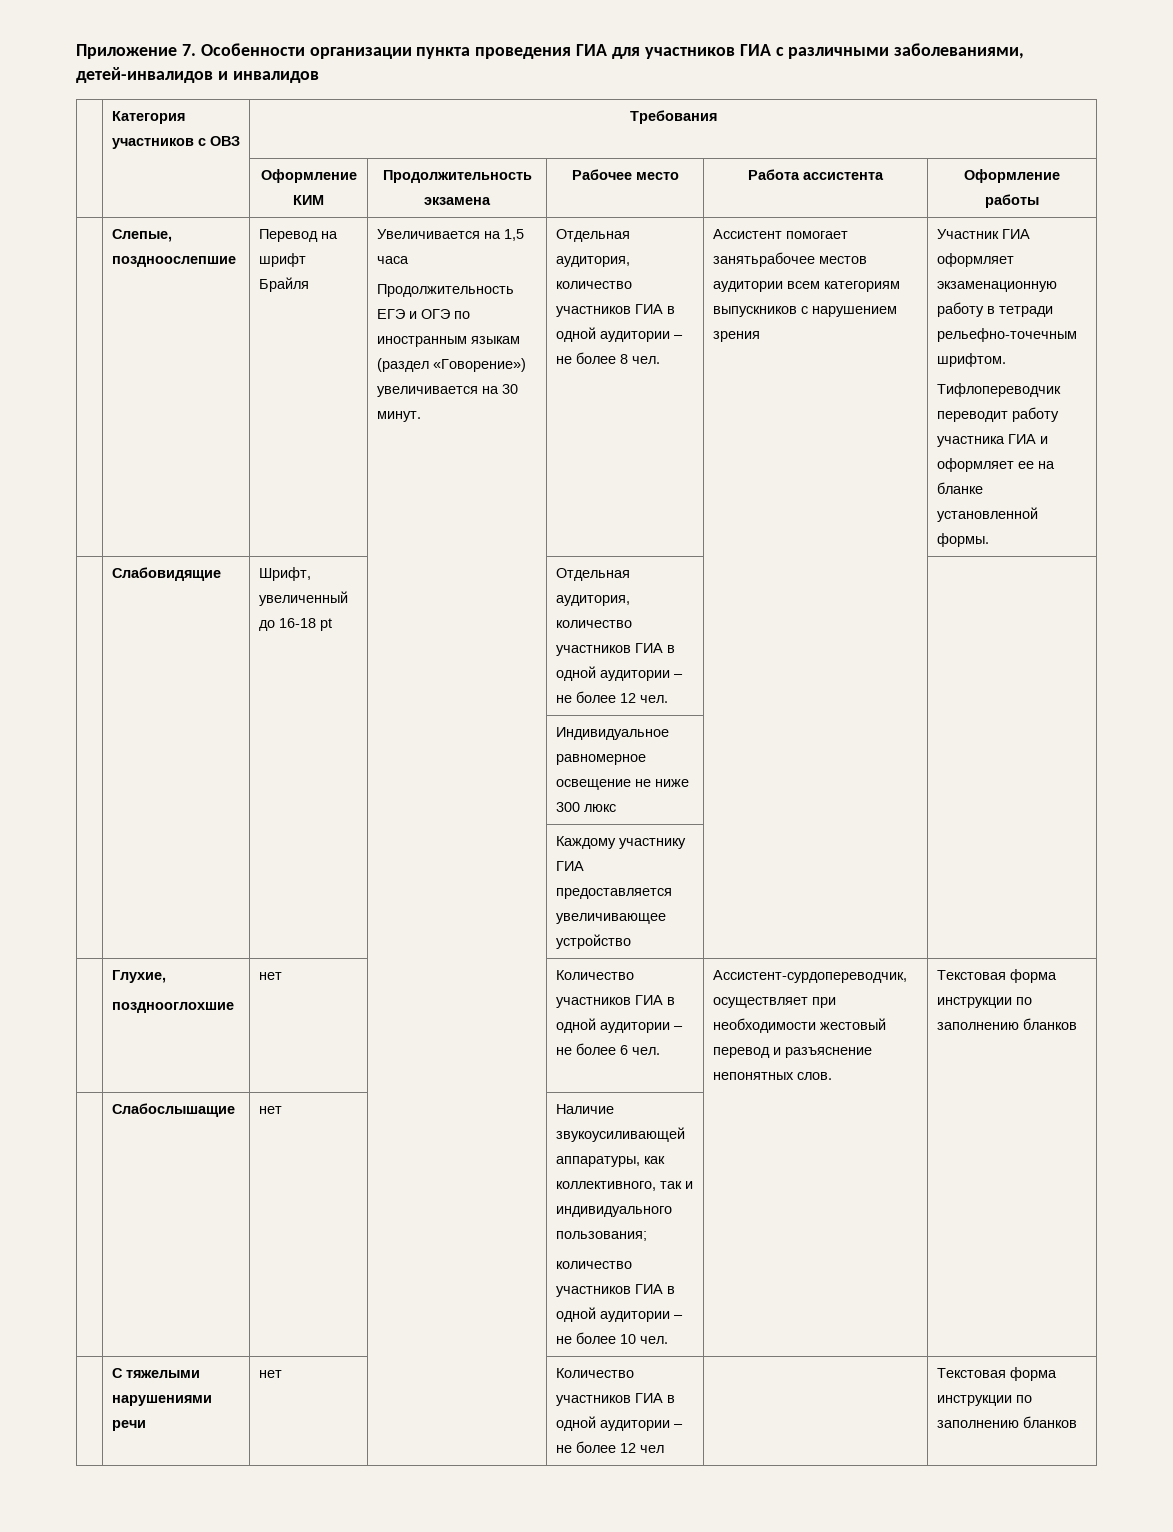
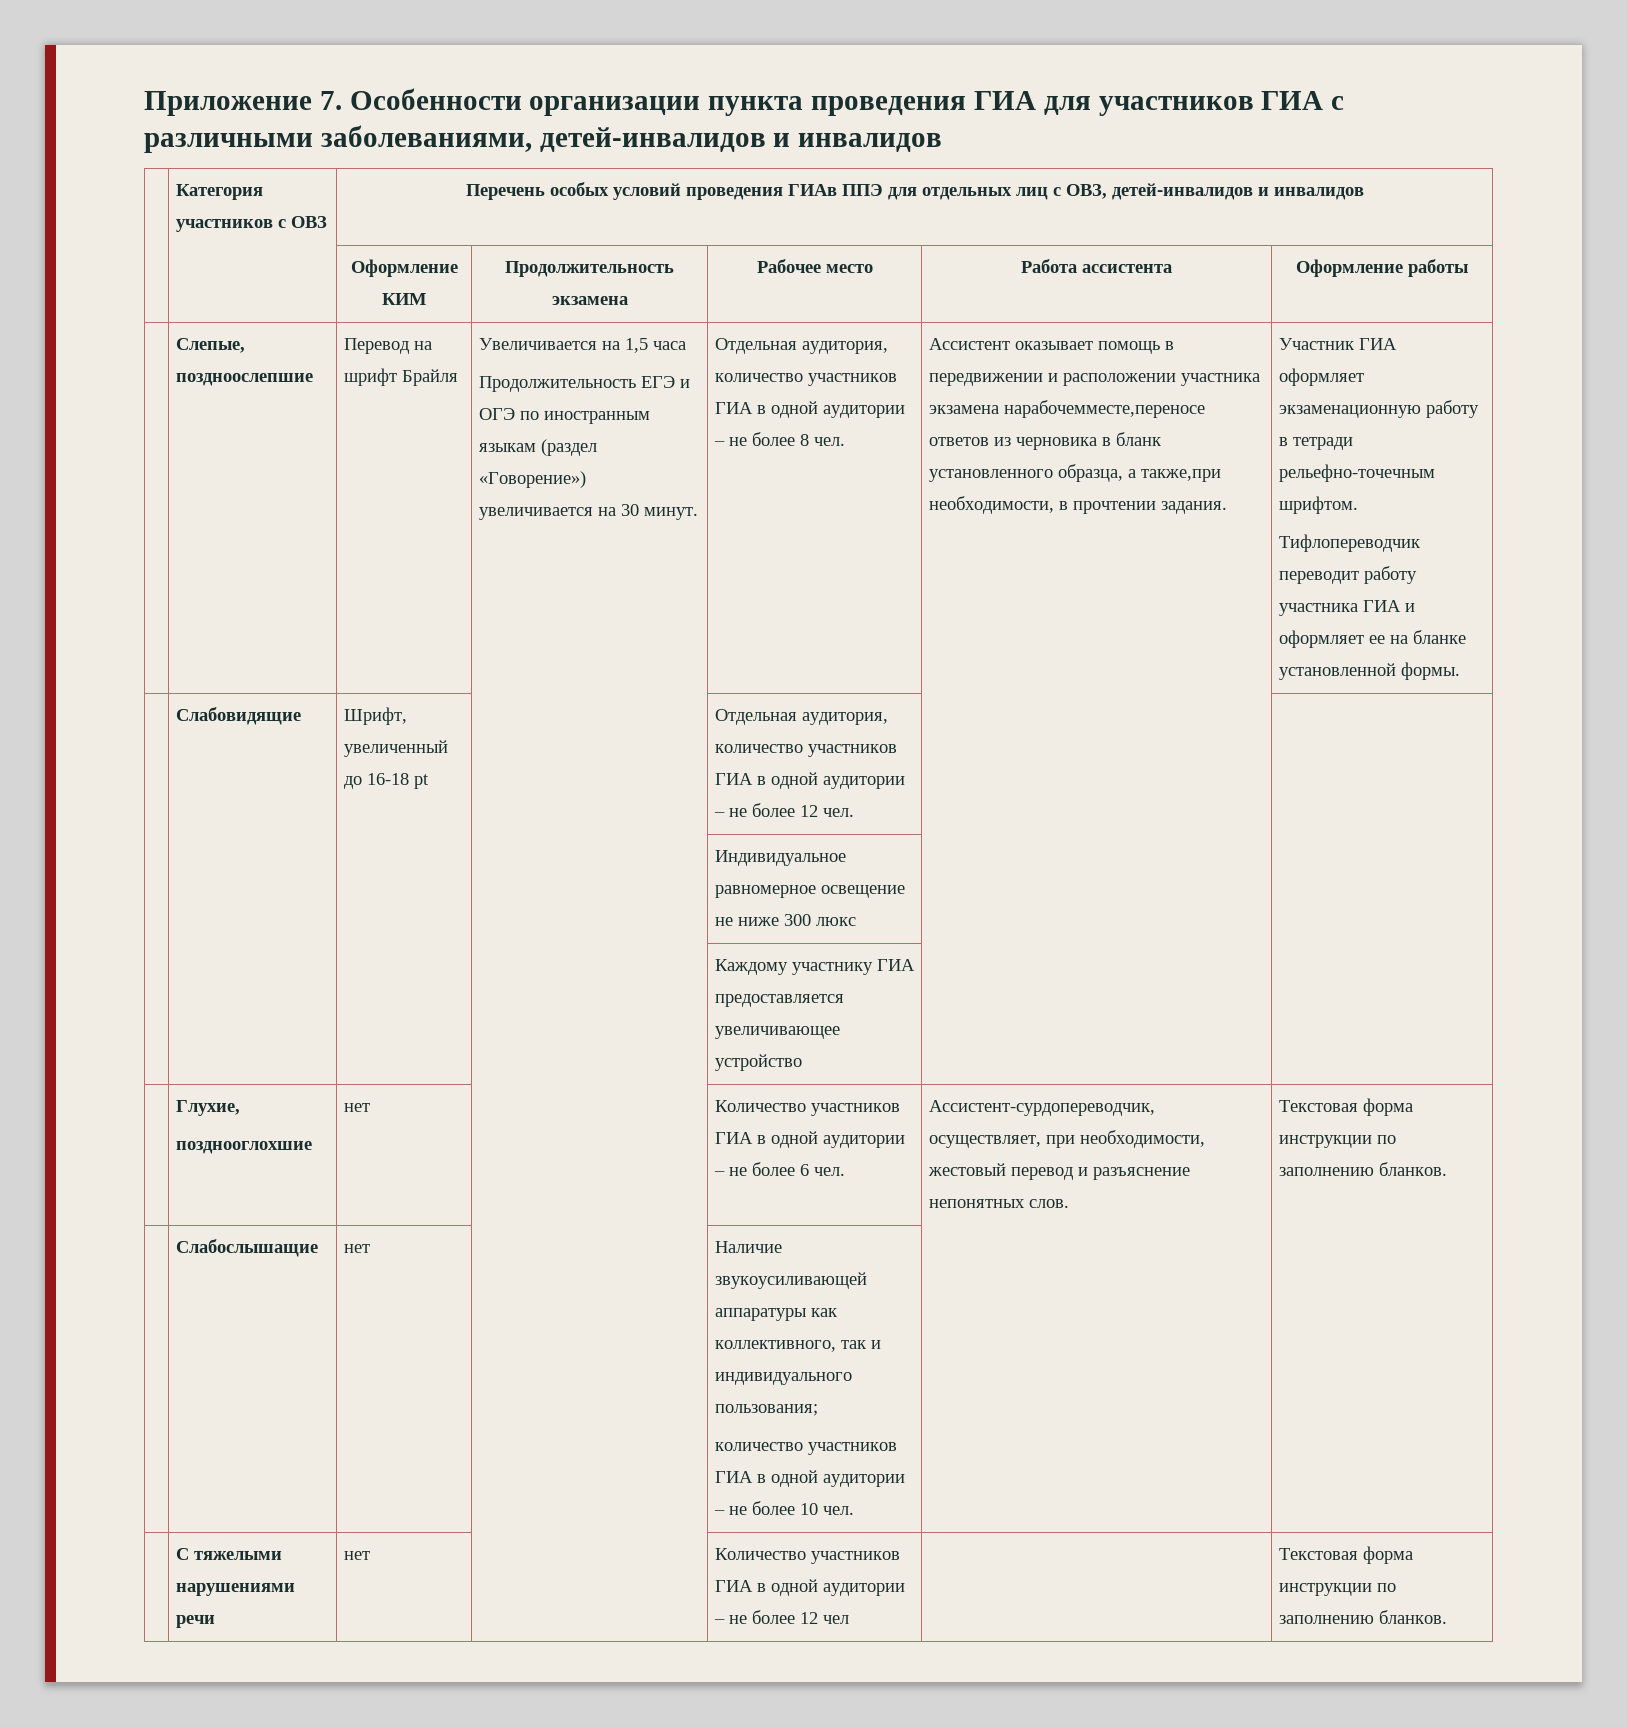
- | Категория участников с ОВЗ | Требования
+ | Категория участников с ОВЗ | Перечень особых условий проведения ГИАв ППЭ для отдельных лиц с ОВЗ, детей-инвалидов и инвалидов
- Ассистент помогает занятьрабочее местов аудитории всем категориям выпускников с нарушением зрения
+ Ассистент оказывает помощь в передвижении и расположении участника экзамена нарабочемместе,переносе ответов из черновика в бланк установленного образца, а также,при необходимости, в прочтении задания.
  | Глухие,
- позднооглохшие | нет | | Количество участников ГИА в одной аудитории – не более 6 чел. | Ассистент-сурдопереводчик, осуществляет при необходимости жестовый перевод и разъяснение непонятных слов. | Текстовая форма инструкции по заполнению бланков
+ позднооглохшие | нет | | Количество участников ГИА в одной аудитории – не более 6 чел. | Ассистент-сурдопереводчик, осуществляет, при необходимости, жестовый перевод и разъяснение непонятных слов. | Текстовая форма инструкции по заполнению бланков.
- | Слабослышащие | нет | | Наличие звукоусиливающей аппаратуры, как коллективного, так и индивидуального пользования;
+ | Слабослышащие | нет | | Наличие звукоусиливающей аппаратуры как коллективного, так и индивидуального пользования;
- | С тяжелыми нарушениями речи | нет | | Количество участников ГИА в одной аудитории – не более 12 чел | | Текстовая форма инструкции по заполнению бланков
+ | С тяжелыми нарушениями речи | нет | | Количество участников ГИА в одной аудитории – не более 12 чел | | Текстовая форма инструкции по заполнению бланков.

